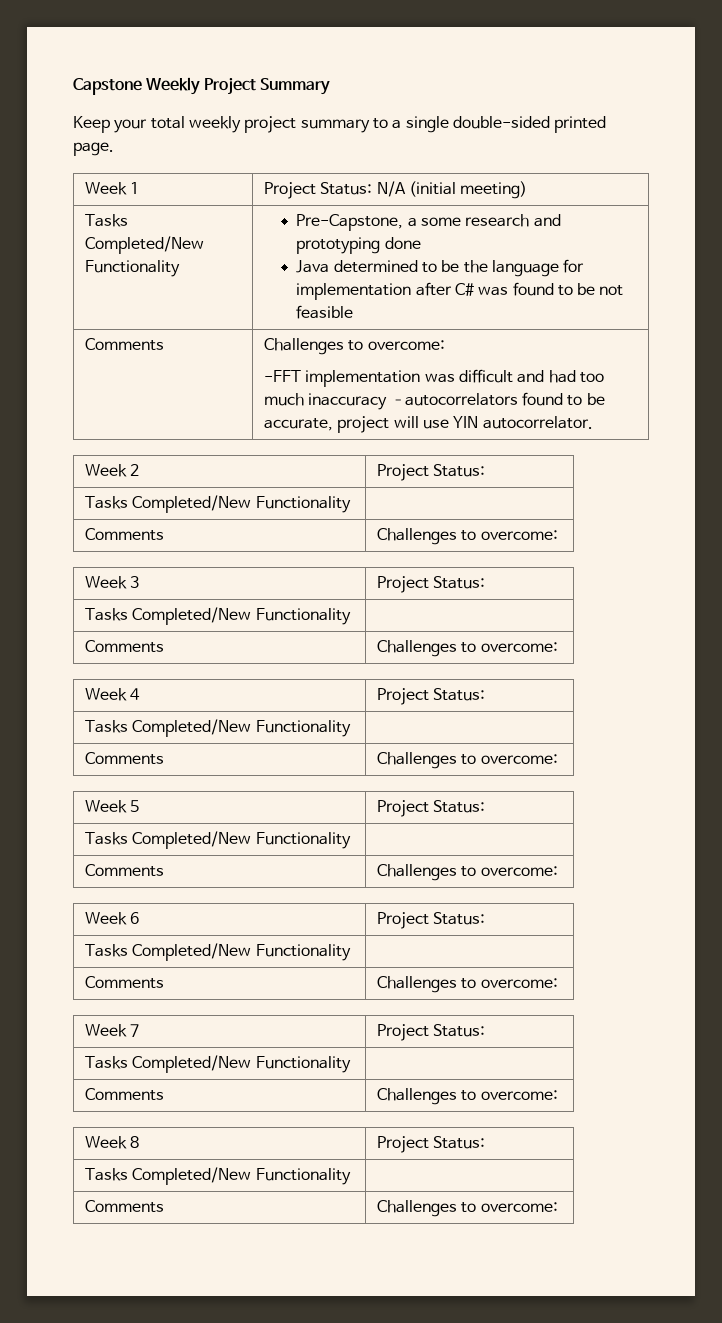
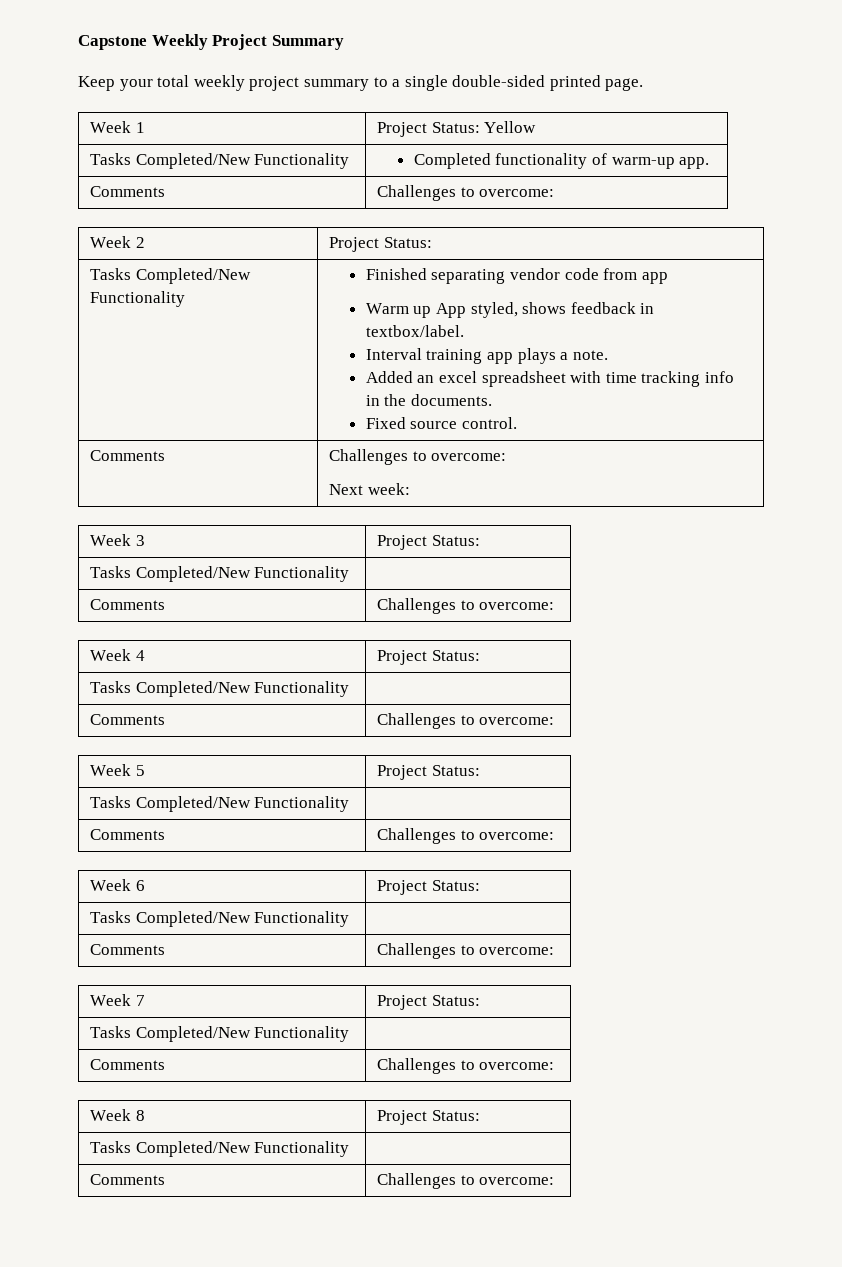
- Week 1 | Project Status: N/A (initial meeting)
- Tasks Completed/New Functionality | Pre-Capstone, a some research and prototyping done
- Java determined to be the language for implementation after C# was found to be not feasible
+ Week 1 | Project Status: Yellow
+ Tasks Completed/New Functionality | Completed functionality of warm-up app.
  Comments | Challenges to overcome:
- -FFT implementation was difficult and had too much inaccuracy –autocorrelators found to be accurate, project will use YIN autocorrelator.
  Week 2 | Project Status:
- Tasks Completed/New Functionality |
+ Tasks Completed/New Functionality | Finished separating vendor code from app
+ Warm up App styled, shows feedback in textbox/label.
+ Interval training app plays a note.
+ Added an excel spreadsheet with time tracking info in the documents.
+ Fixed source control.
  Comments | Challenges to overcome:
+ Next week:

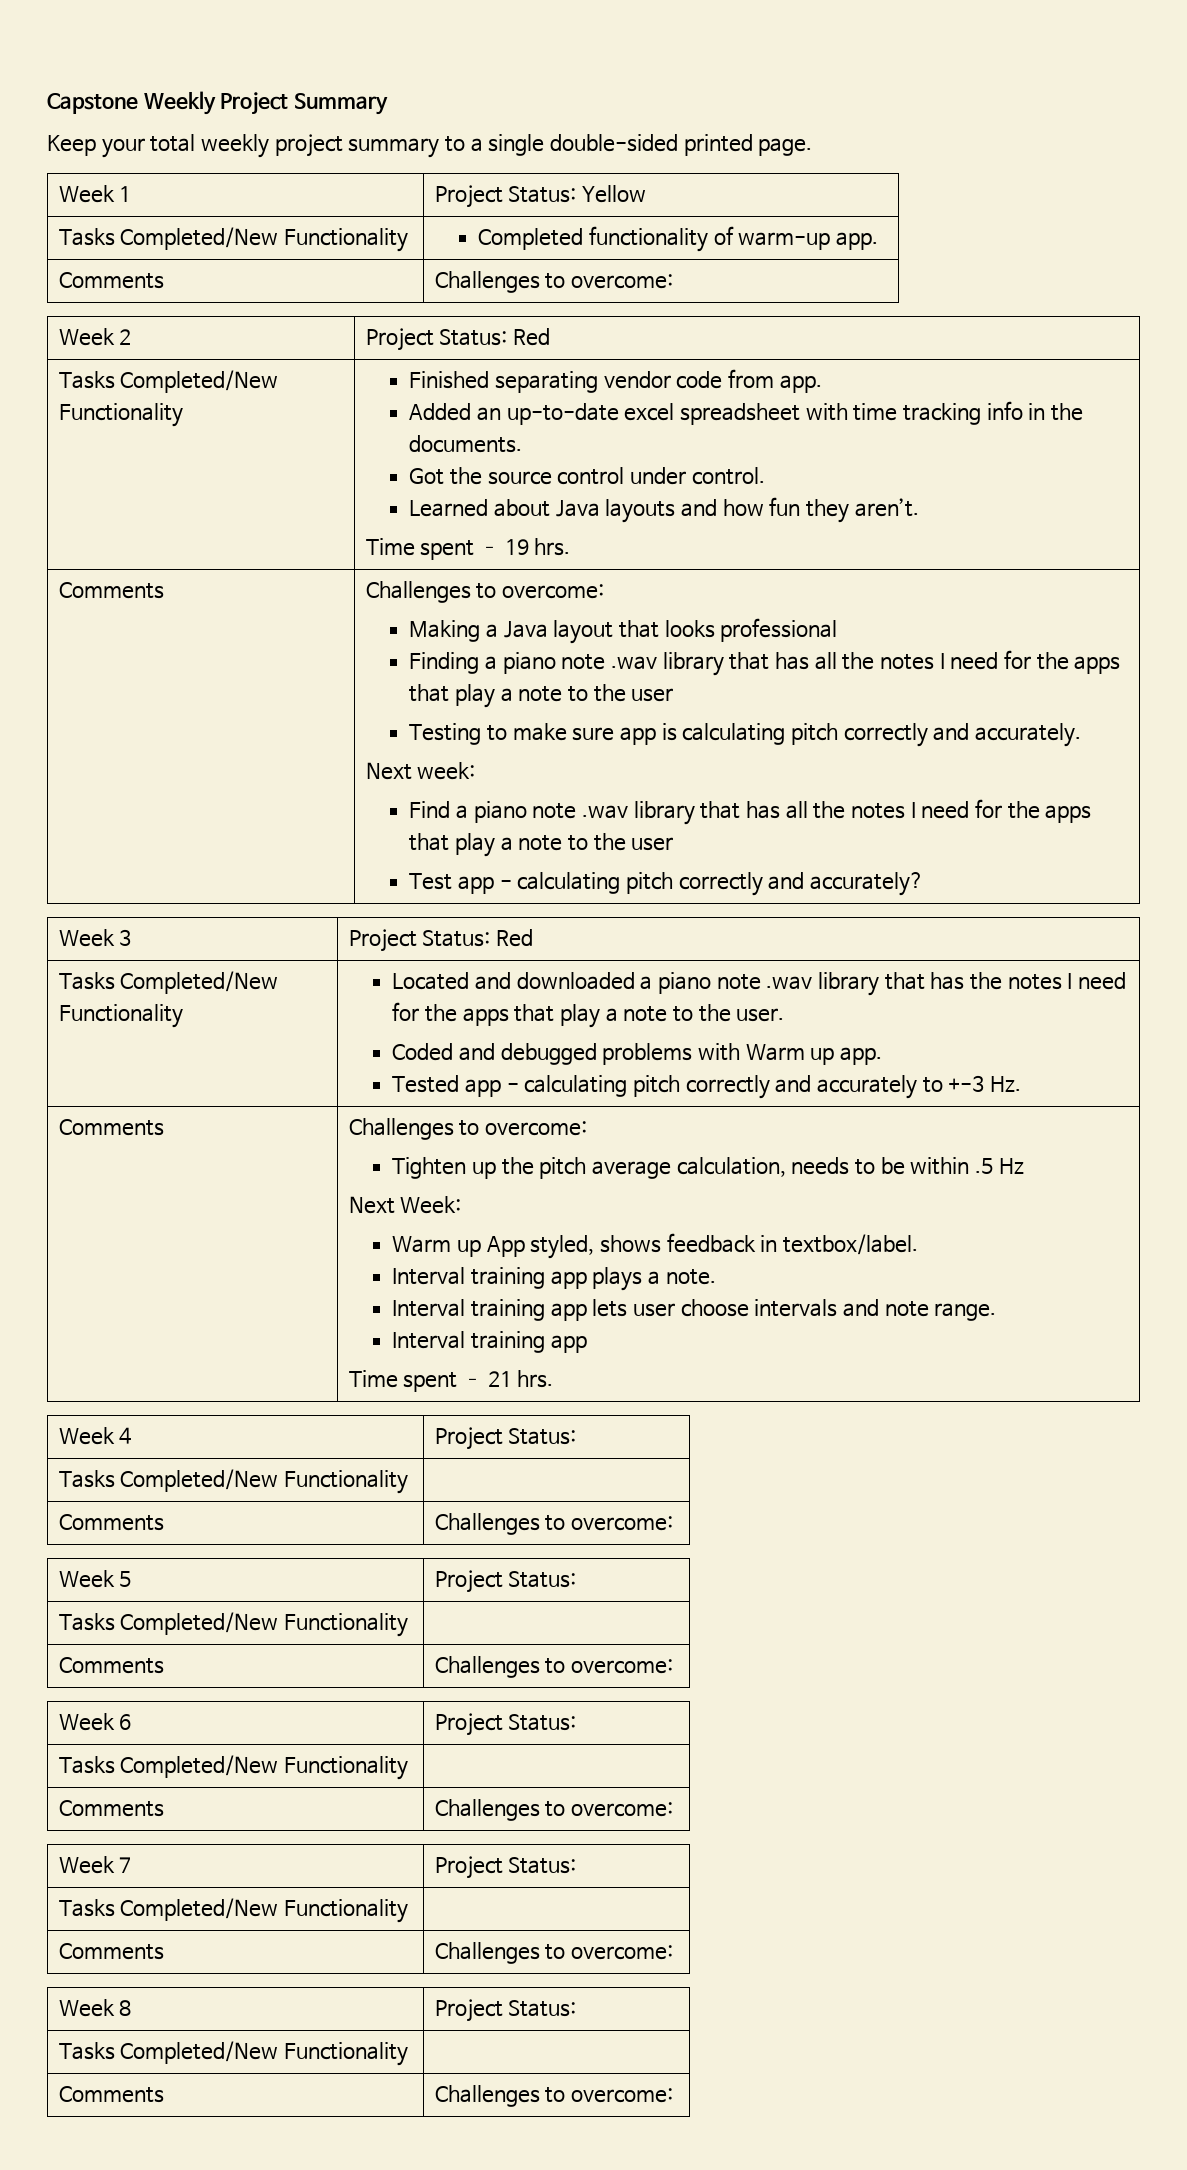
- Week 2 | Project Status:
+ Week 2 | Project Status: Red
- Finished separating vendor code from app
+ Finished separating vendor code from app.
+ Added an up-to-date excel spreadsheet with time tracking info in the documents.
+ Got the source control under control.
+ Learned about Java layouts and how fun they aren’t.
+ Time spent – 19 hrs.
+ Comments | Challenges to overcome:
+ Making a Java layout that looks professional
+ Finding a piano note .wav library that has all the notes I need for the apps that play a note to the user
+ Testing to make sure app is calculating pitch correctly and accurately.
+ Next week:
+ Find a piano note .wav library that has all the notes I need for the apps that play a note to the user
+ Test app - calculating pitch correctly and accurately?
+ Week 3 | Project Status: Red
+ Tasks Completed/New Functionality | Located and downloaded a piano note .wav library that has the notes I need for the apps that play a note to the user.
+ Coded and debugged problems with Warm up app.
+ Tested app - calculating pitch correctly and accurately to +-3 Hz.
+ Comments | Challenges to overcome:
+ Tighten up the pitch average calculation, needs to be within .5 Hz
+ Next Week:
- Added an excel spreadsheet with time tracking info in the documents.
- Fixed source control.
- Comments | Challenges to overcome:
- Next week:
- Week 3 | Project Status:
- Tasks Completed/New Functionality |
- Comments | Challenges to overcome:
+ Interval training app lets user choose intervals and note range.
+ Interval training app
+ Time spent – 21 hrs.

